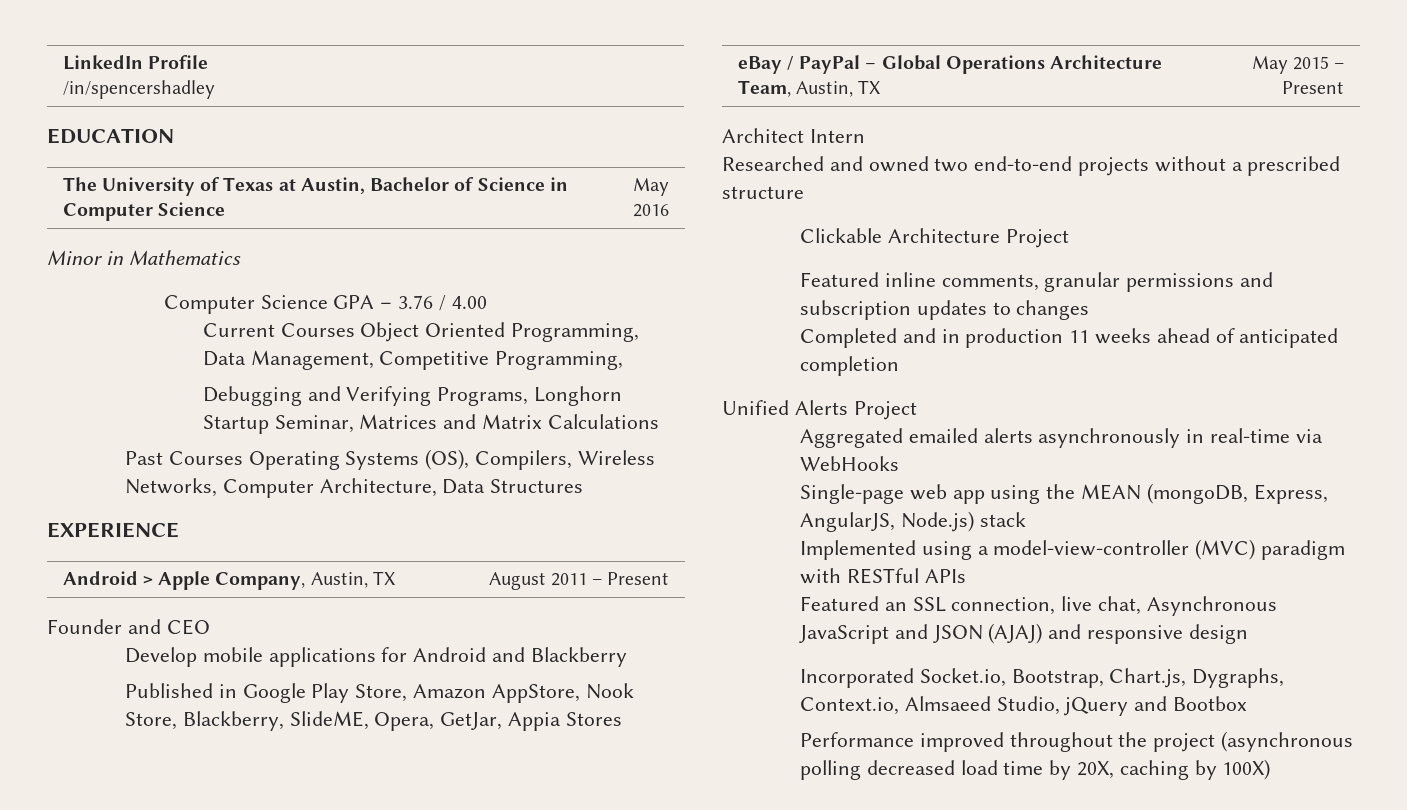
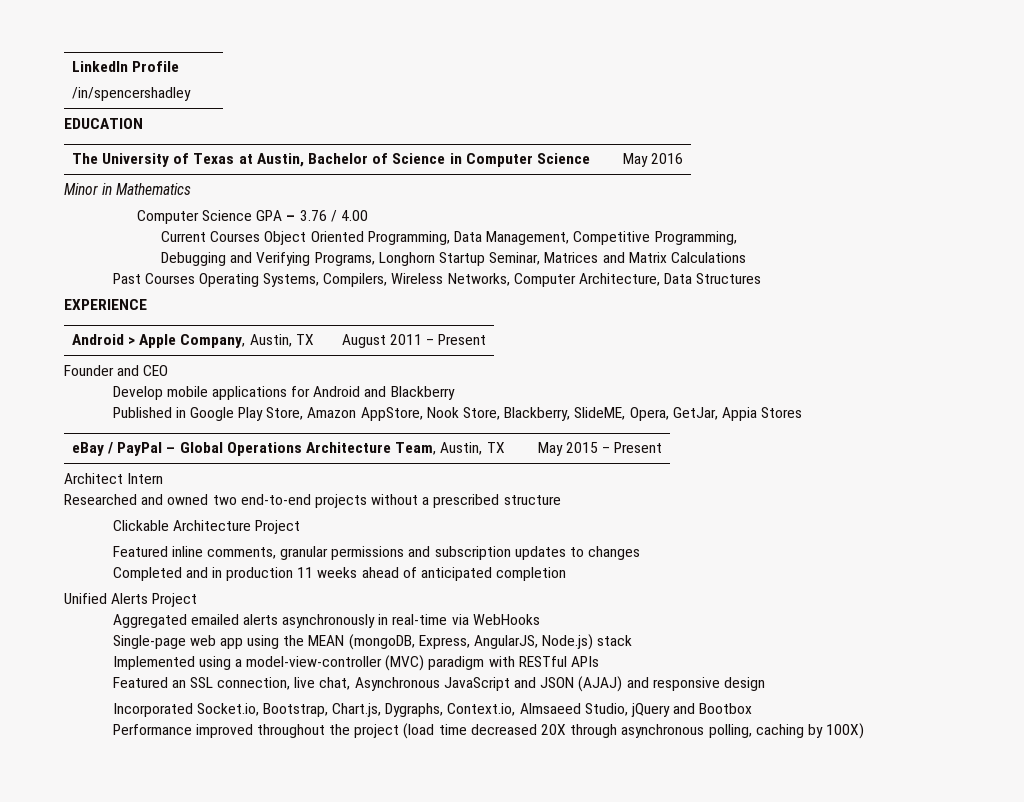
- Past Courses Operating Systems (OS), Compilers, Wireless Networks, Computer Architecture, Data Structures
+ Past Courses Operating Systems, Compilers, Wireless Networks, Computer Architecture, Data Structures
- Performance improved throughout the project (asynchronous polling decreased load time by 20X, caching by 100X)
+ Performance improved throughout the project (load time decreased 20X through asynchronous polling, caching by 100X)

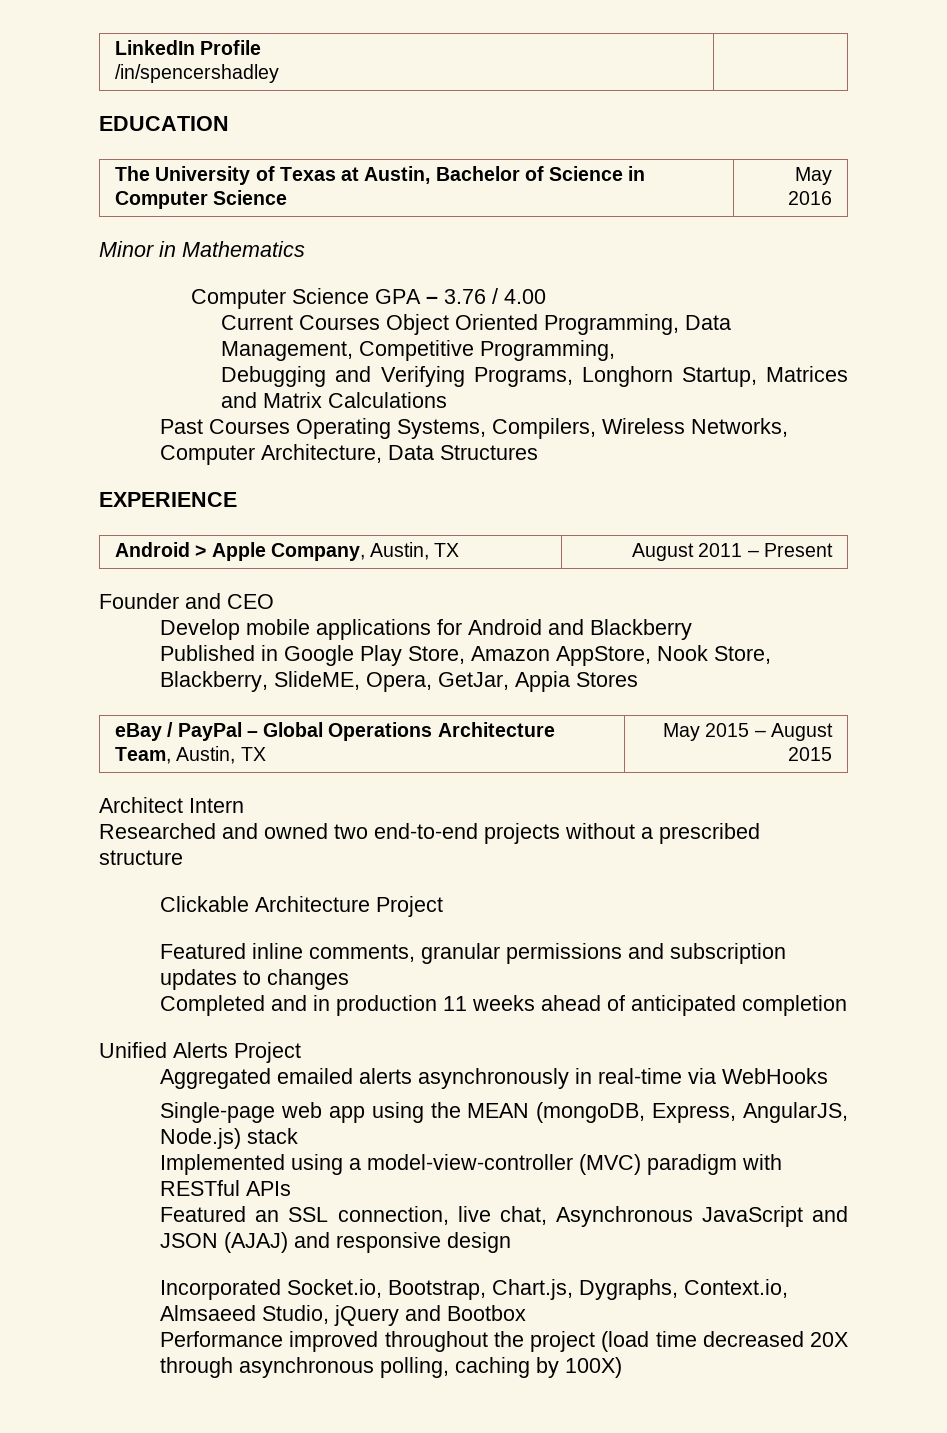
- Debugging and Verifying Programs, Longhorn Startup Seminar, Matrices and Matrix Calculations
+ Debugging and Verifying Programs, Longhorn Startup, Matrices and Matrix Calculations
- eBay / PayPal – Global Operations Architecture Team, Austin, TX | May 2015 – Present
+ eBay / PayPal – Global Operations Architecture Team, Austin, TX | May 2015 – August 2015

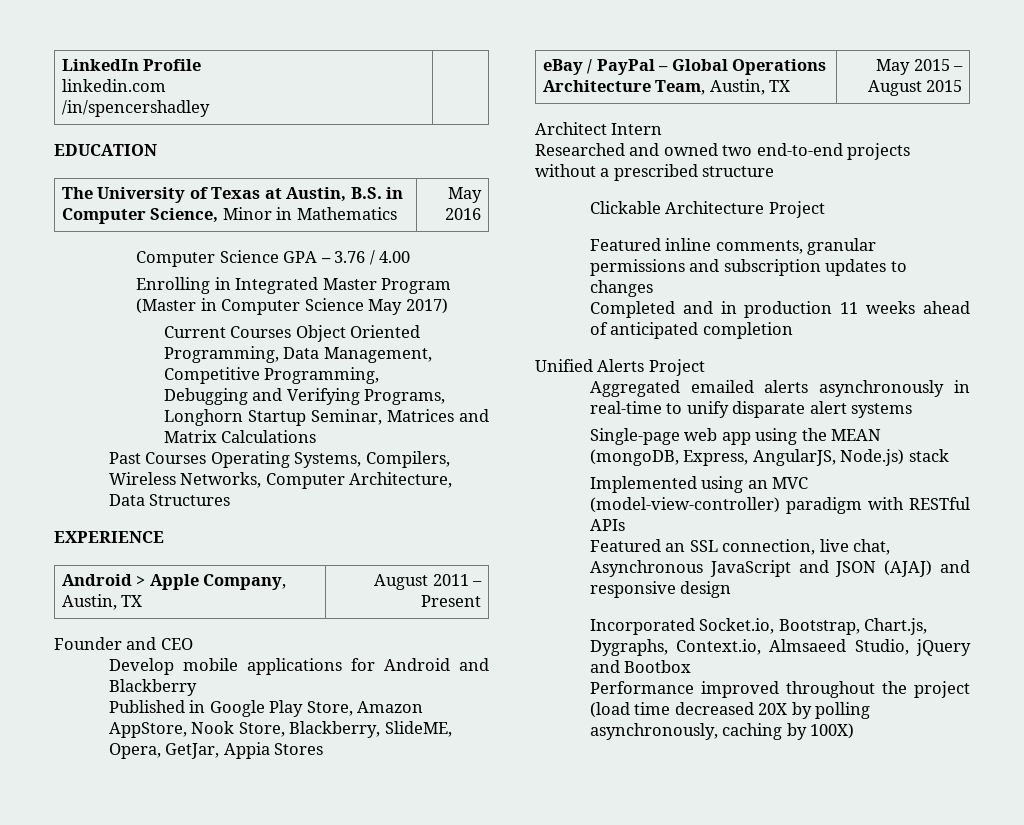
  LinkedIn Profile
+ linkedin.com
- The University of Texas at Austin, Bachelor of Science in Computer Science | May 2016
+ The University of Texas at Austin, B.S. in Computer Science, Minor in Mathematics | May 2016
- Minor in Mathematics
+ Enrolling in Integrated Master Program (Master in Computer Science May 2017)
- Debugging and Verifying Programs, Longhorn Startup, Matrices and Matrix Calculations
+ Debugging and Verifying Programs, Longhorn Startup Seminar, Matrices and Matrix Calculations
- Aggregated emailed alerts asynchronously in real-time via WebHooks
+ Aggregated emailed alerts asynchronously in real-time to unify disparate alert systems
- Implemented using a model-view-controller (MVC) paradigm with RESTful APIs
+ Implemented using an MVC (model-view-controller) paradigm with RESTful APIs
- Performance improved throughout the project (load time decreased 20X through asynchronous polling, caching by 100X)
+ Performance improved throughout the project (load time decreased 20X by polling asynchronously, caching by 100X)

